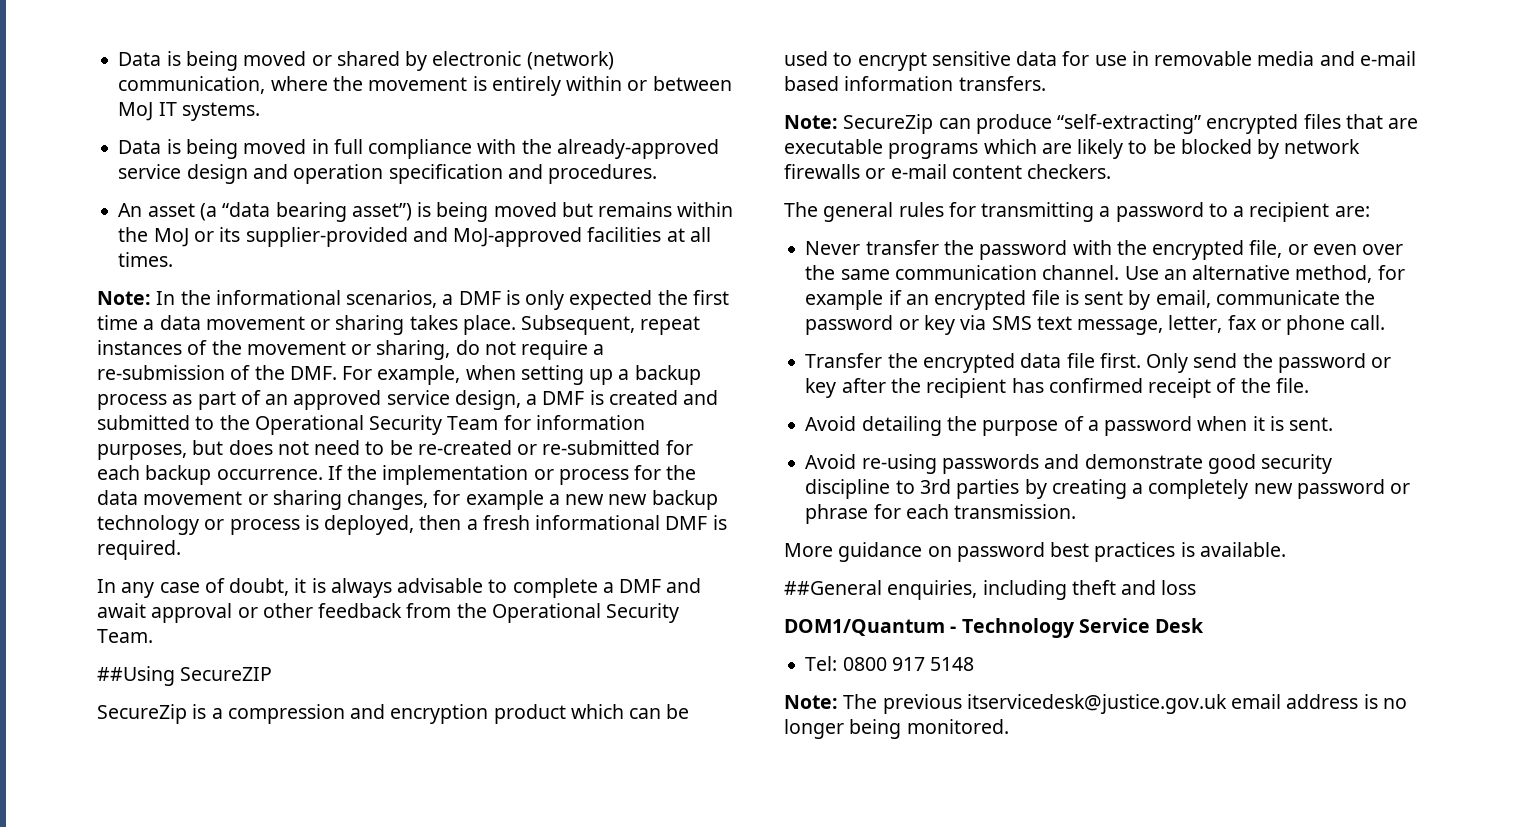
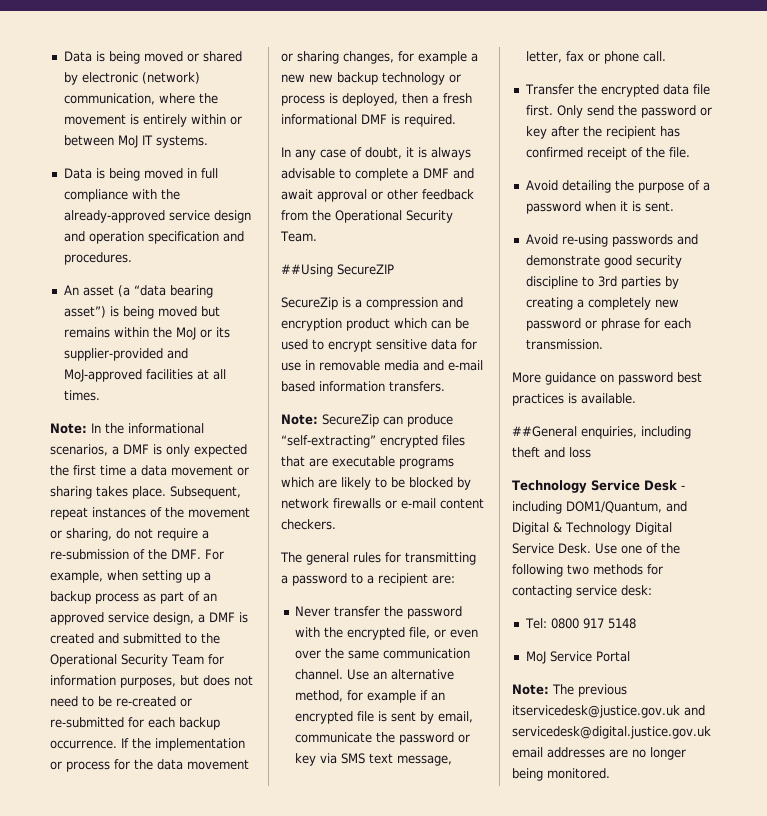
- DOM1/Quantum - Technology Service Desk
+ Technology Service Desk - including DOM1/Quantum, and Digital & Technology Digital Service Desk. Use one of the following two methods for contacting service desk:
+ MoJ Service Portal
- Note: The previous itservicedesk@justice.gov.uk email address is no longer being monitored.
+ Note: The previous itservicedesk@justice.gov.uk and servicedesk@digital.justice.gov.uk email addresses are no longer being monitored.

